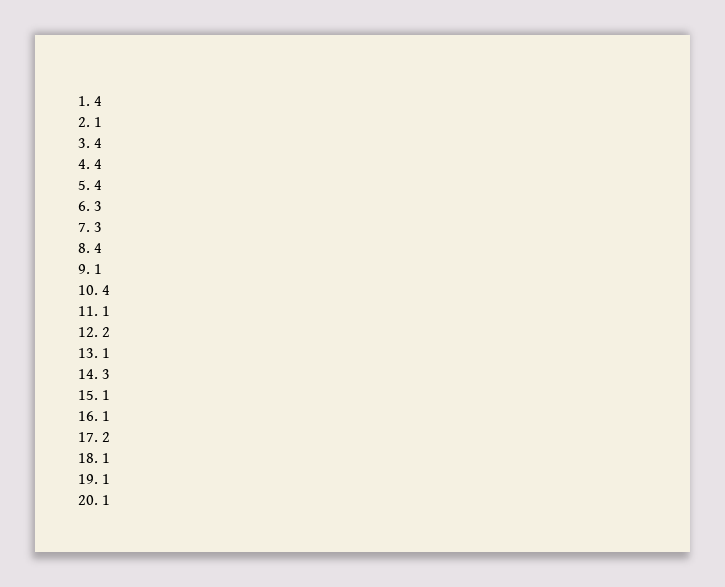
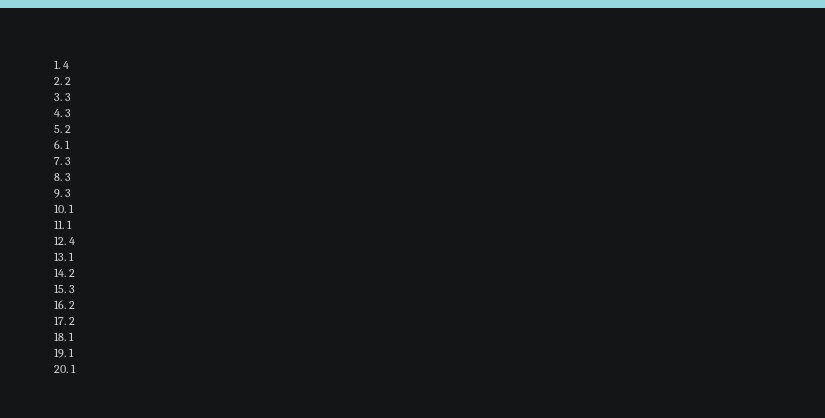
- 2. 1
+ 2. 2
- 3. 4
+ 3. 3
- 4. 4
+ 4. 3
- 5. 4
+ 5. 2
- 6. 3
+ 6. 1
- 8. 4
+ 8. 3
- 9. 1
+ 9. 3
- 10. 4
+ 10. 1
- 12. 2
+ 12. 4
- 14. 3
- 15. 1
+ 14. 2
+ 15. 3
- 16. 1
+ 16. 2

